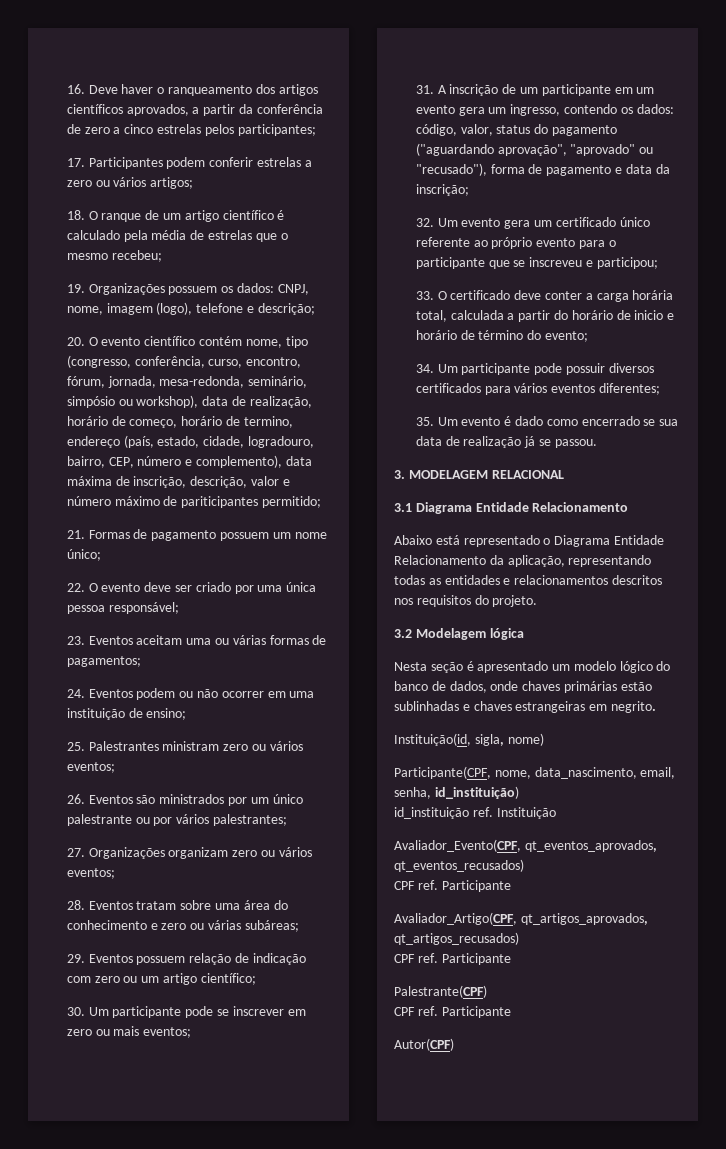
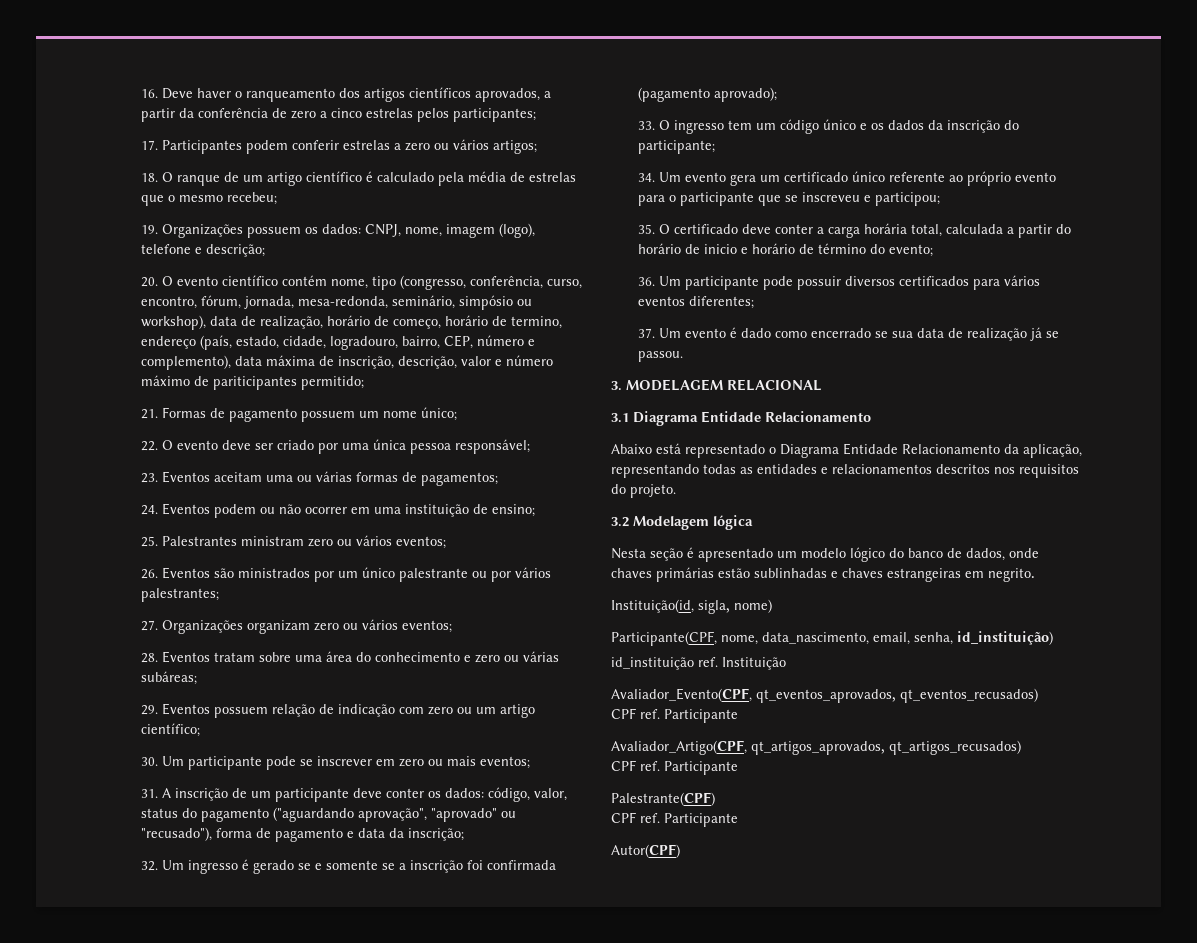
- 31. A inscrição de um participante em um evento gera um ingresso, contendo os dados: código, valor, status do pagamento ("aguardando aprovação", "aprovado" ou "recusado"), forma de pagamento e data da inscrição;
+ 31. A inscrição de um participante deve conter os dados: código, valor, status do pagamento ("aguardando aprovação", "aprovado" ou "recusado"), forma de pagamento e data da inscrição;
- 32. Um evento gera um certificado único referente ao próprio evento para o participante que se inscreveu e participou;
+ 32. Um ingresso é gerado se e somente se a inscrição foi confirmada (pagamento aprovado);
+ 33. O ingresso tem um código único e os dados da inscrição do participante;
+ 34. Um evento gera um certificado único referente ao próprio evento para o participante que se inscreveu e participou;
- 33. O certificado deve conter a carga horária total, calculada a partir do horário de inicio e horário de término do evento;
+ 35. O certificado deve conter a carga horária total, calculada a partir do horário de inicio e horário de término do evento;
- 34. Um participante pode possuir diversos certificados para vários eventos diferentes;
+ 36. Um participante pode possuir diversos certificados para vários eventos diferentes;
- 35. Um evento é dado como encerrado se sua data de realização já se passou.
+ 37. Um evento é dado como encerrado se sua data de realização já se passou.

